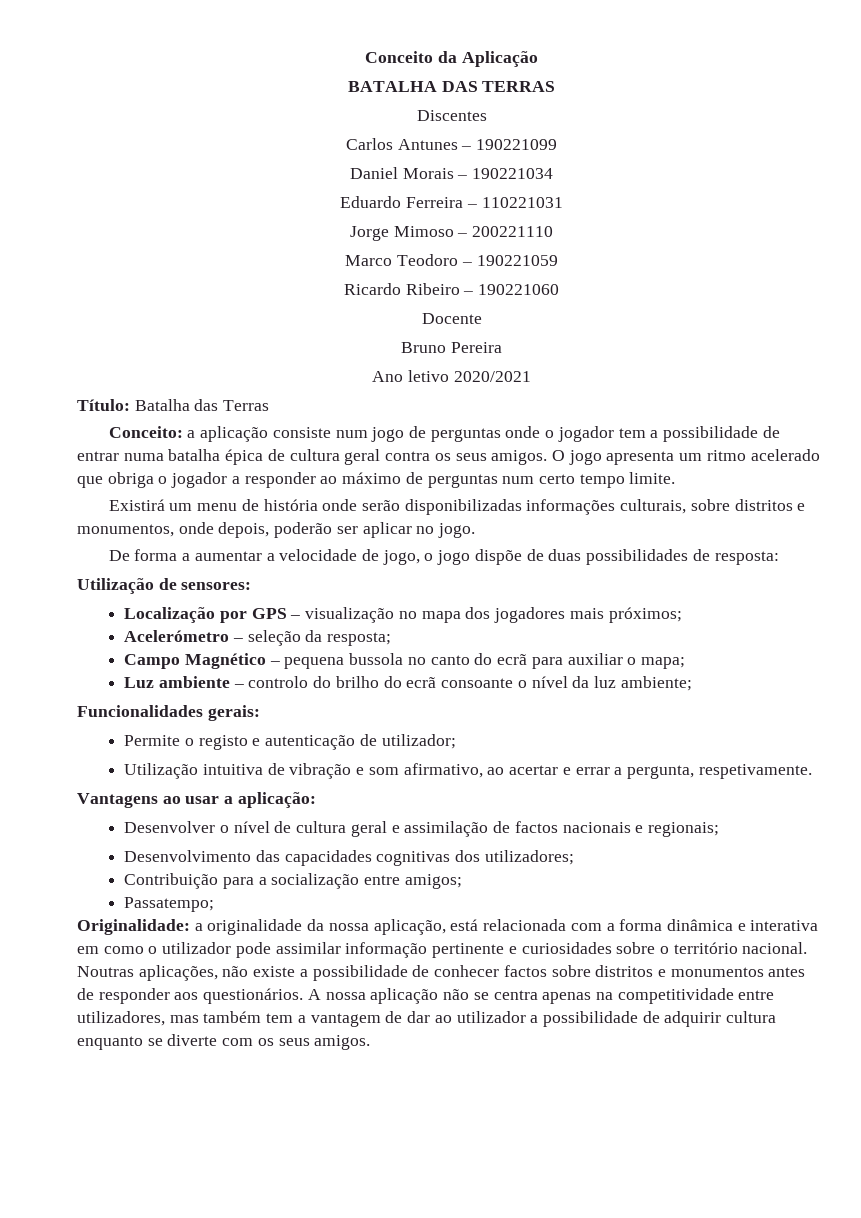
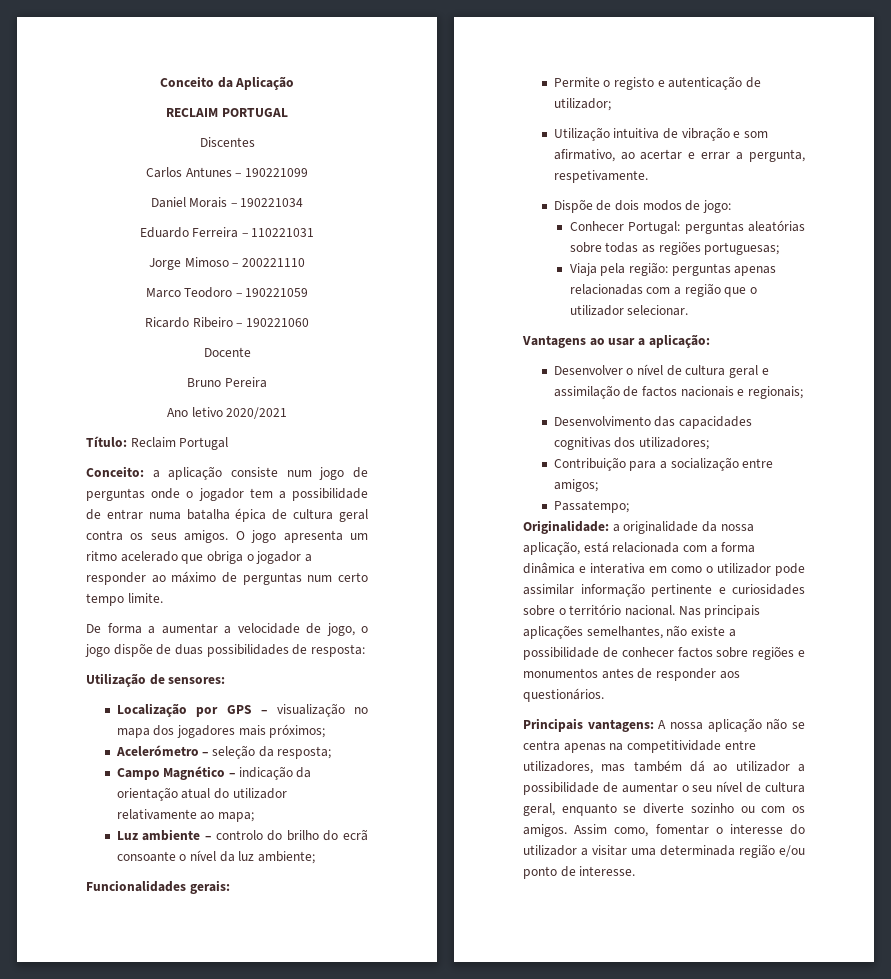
- BATALHA DAS TERRAS
+ RECLAIM PORTUGAL
- Título: Batalha das Terras
+ Título: Reclaim Portugal
- Existirá um menu de história onde serão disponibilizadas informações culturais, sobre distritos e monumentos, onde depois, poderão ser aplicar no jogo.
- Campo Magnético – pequena bussola no canto do ecrã para auxiliar o mapa;
+ Campo Magnético – indicação da orientação atual do utilizador relativamente ao mapa;
+ Dispõe de dois modos de jogo:
+ Conhecer Portugal: perguntas aleatórias sobre todas as regiões portuguesas;
+ Viaja pela região: perguntas apenas relacionadas com a região que o utilizador selecionar.
- Noutras aplicações, não existe a possibilidade de conhecer factos sobre distritos e monumentos antes de responder aos questionários. A nossa aplicação não se centra apenas na competitividade entre utilizadores, mas também tem a vantagem de dar ao utilizador a possibilidade de adquirir cultura enquanto se diverte com os seus amigos.
+ Nas principais aplicações semelhantes, não existe a possibilidade de conhecer factos sobre regiões e monumentos antes de responder aos questionários.
+ Principais vantagens: A nossa aplicação não se centra apenas na competitividade entre utilizadores, mas também dá ao utilizador a possibilidade de aumentar o seu nível de cultura geral, enquanto se diverte sozinho ou com os amigos. Assim como, fomentar o interesse do utilizador a visitar uma determinada região e/ou ponto de interesse.

